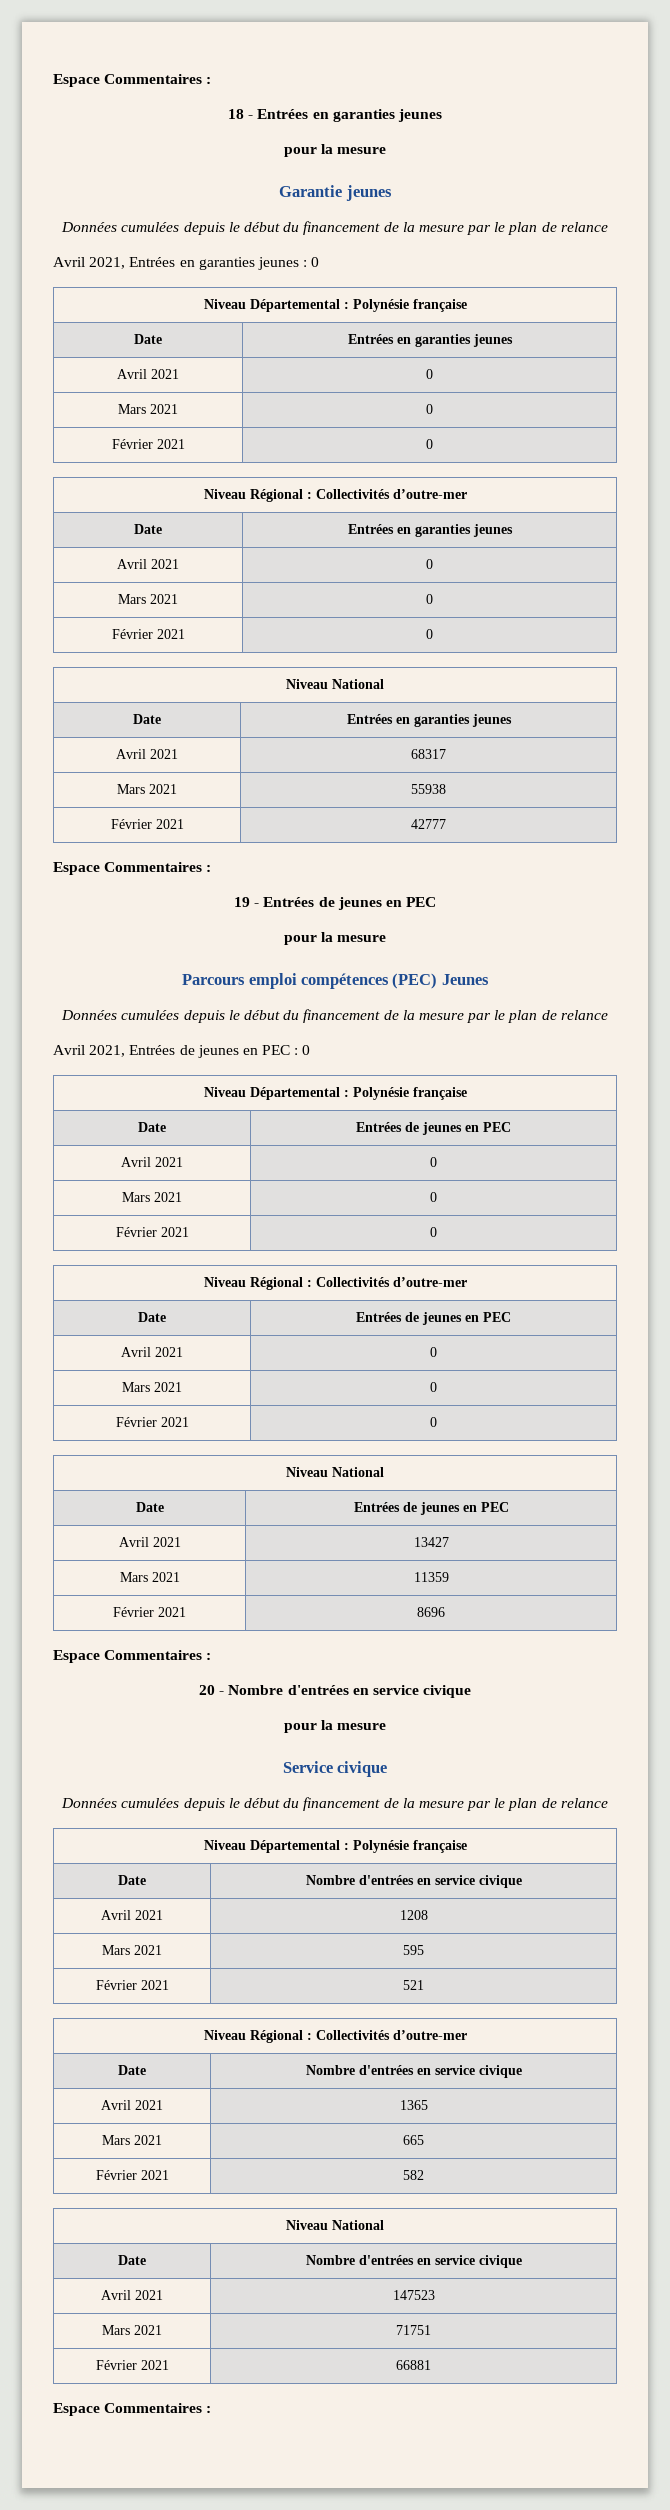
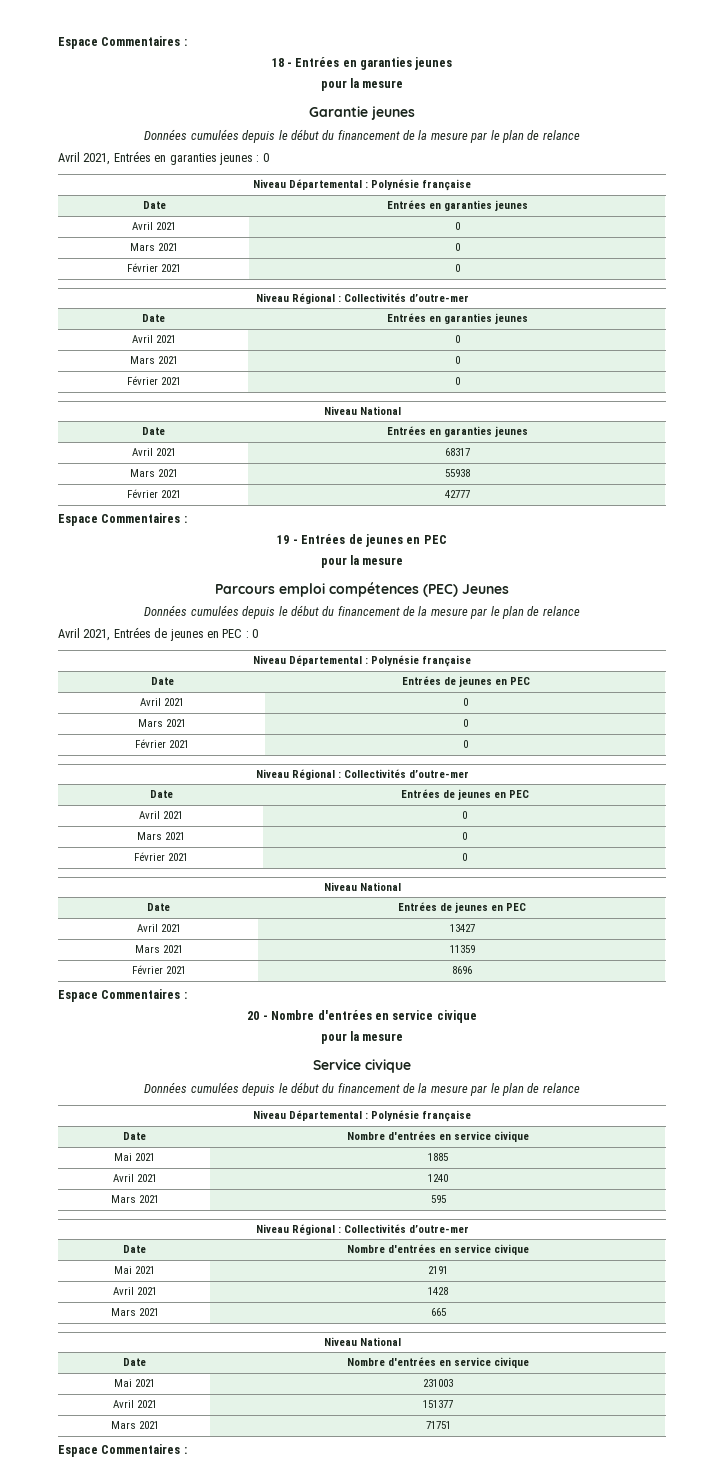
- Avril 2021 | 1208
+ Mai 2021 | 1885
+ Avril 2021 | 1240
- Février 2021 | 521
- Avril 2021 | 1365
+ Mai 2021 | 2191
+ Avril 2021 | 1428
- Février 2021 | 582
- Avril 2021 | 147523
+ Mai 2021 | 231003
+ Avril 2021 | 151377
- Février 2021 | 66881

